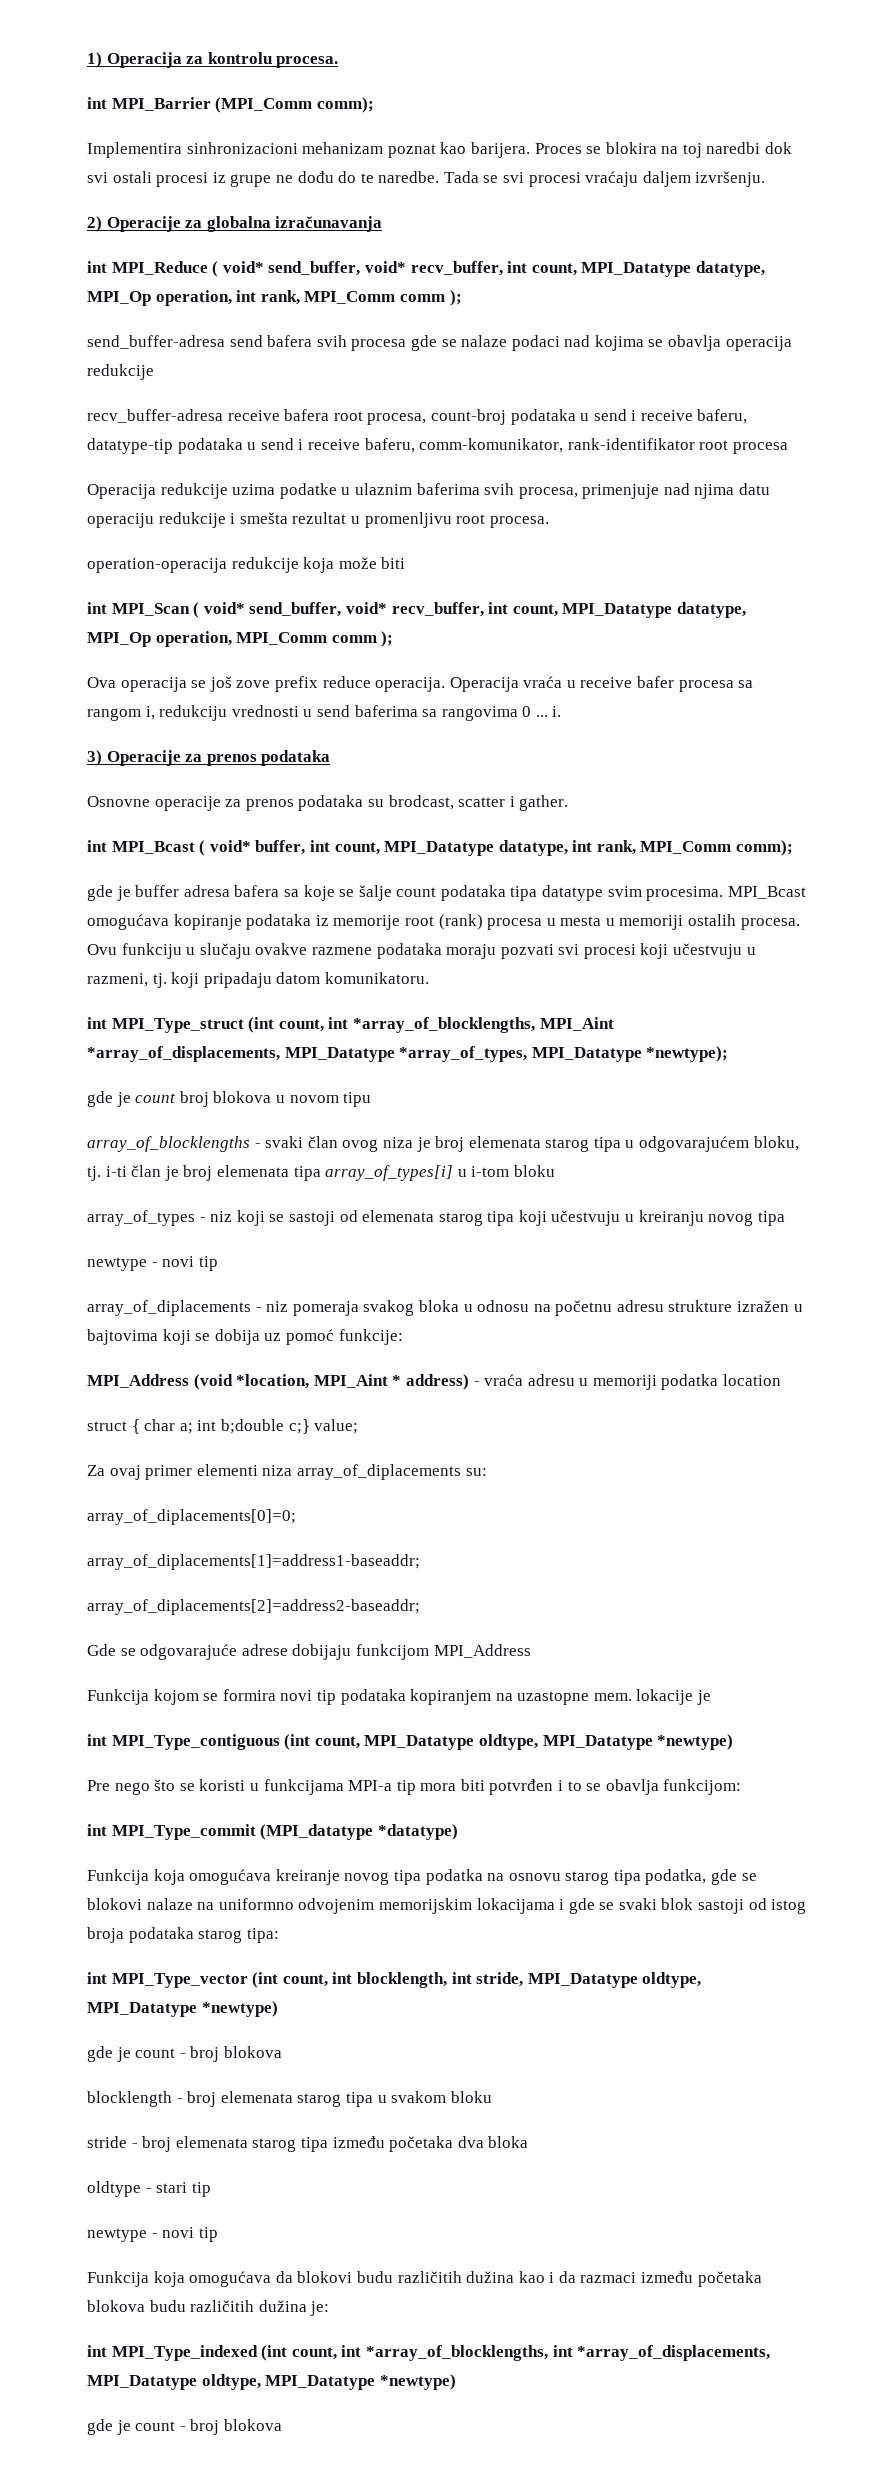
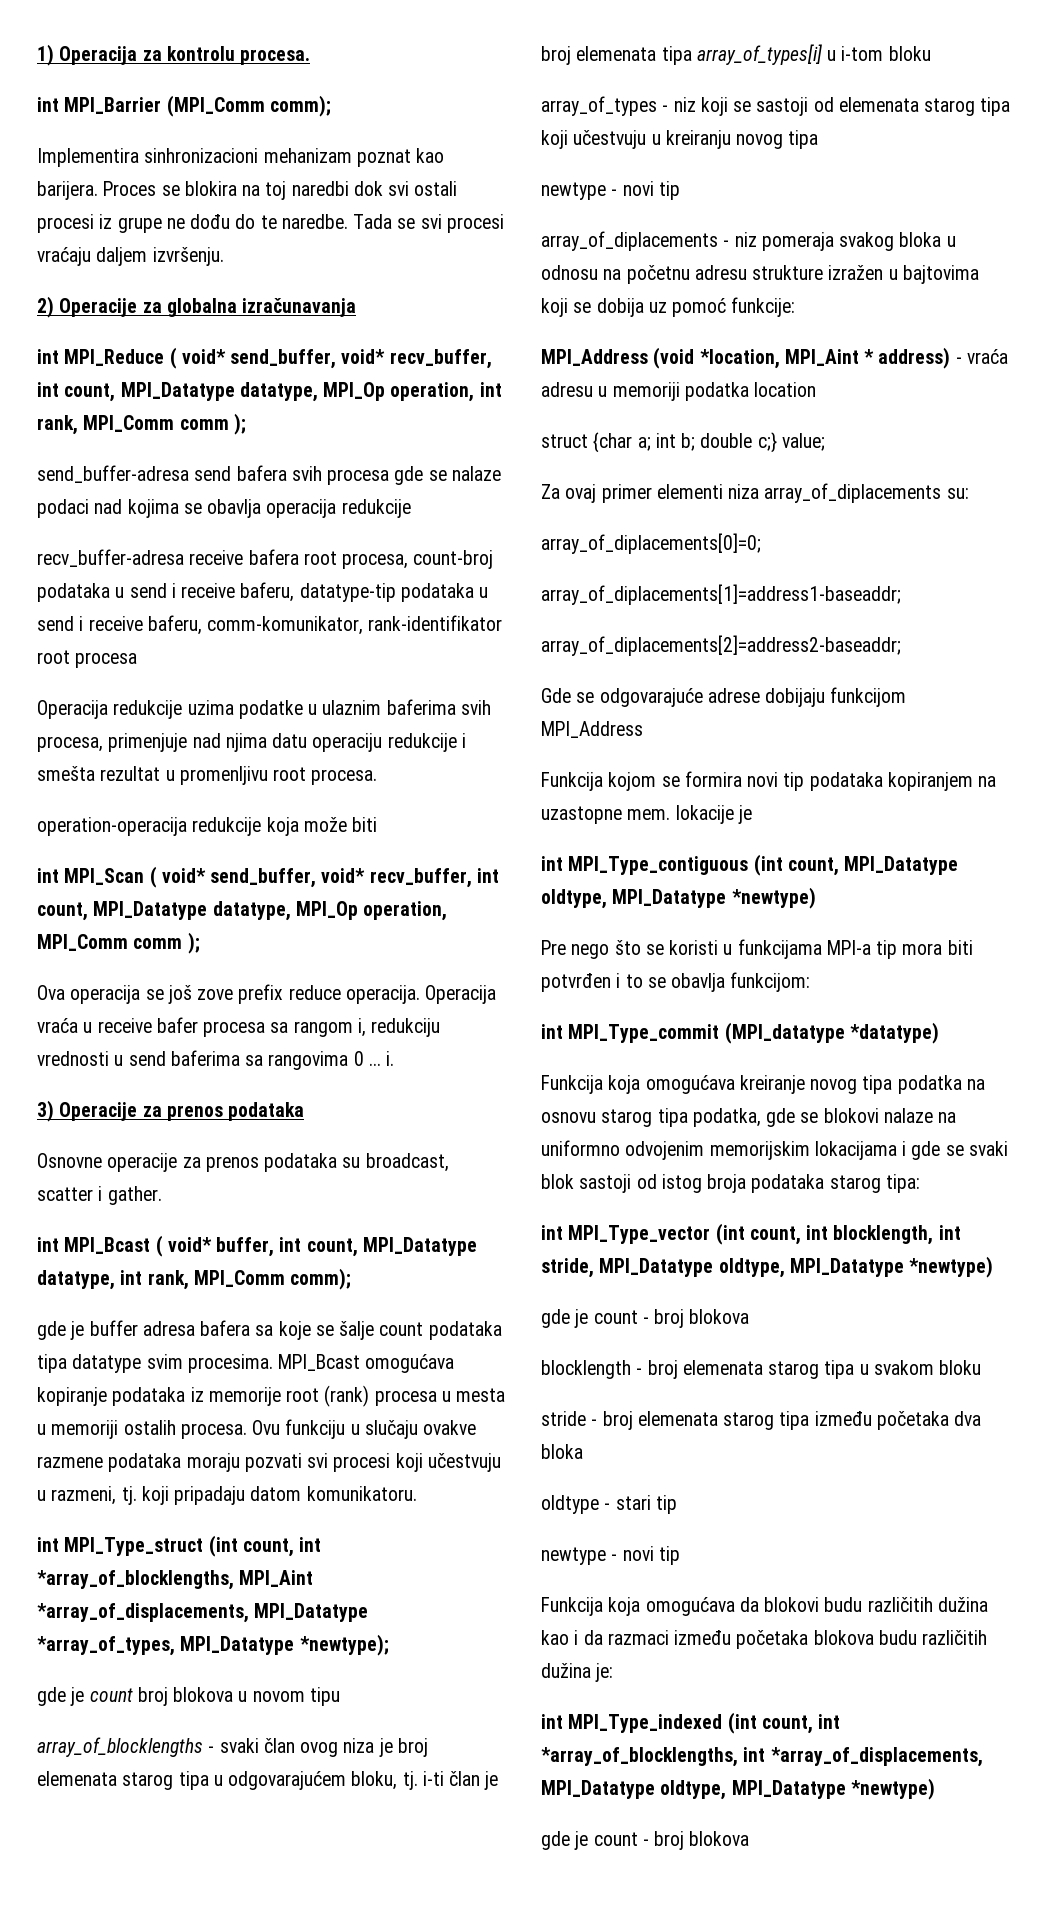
- Osnovne operacije za prenos podataka su brodcast, scatter i gather.
+ Osnovne operacije za prenos podataka su broadcast, scatter i gather.
- struct { char a; int b;double c;} value;
+ struct {char a; int b; double c;} value;

